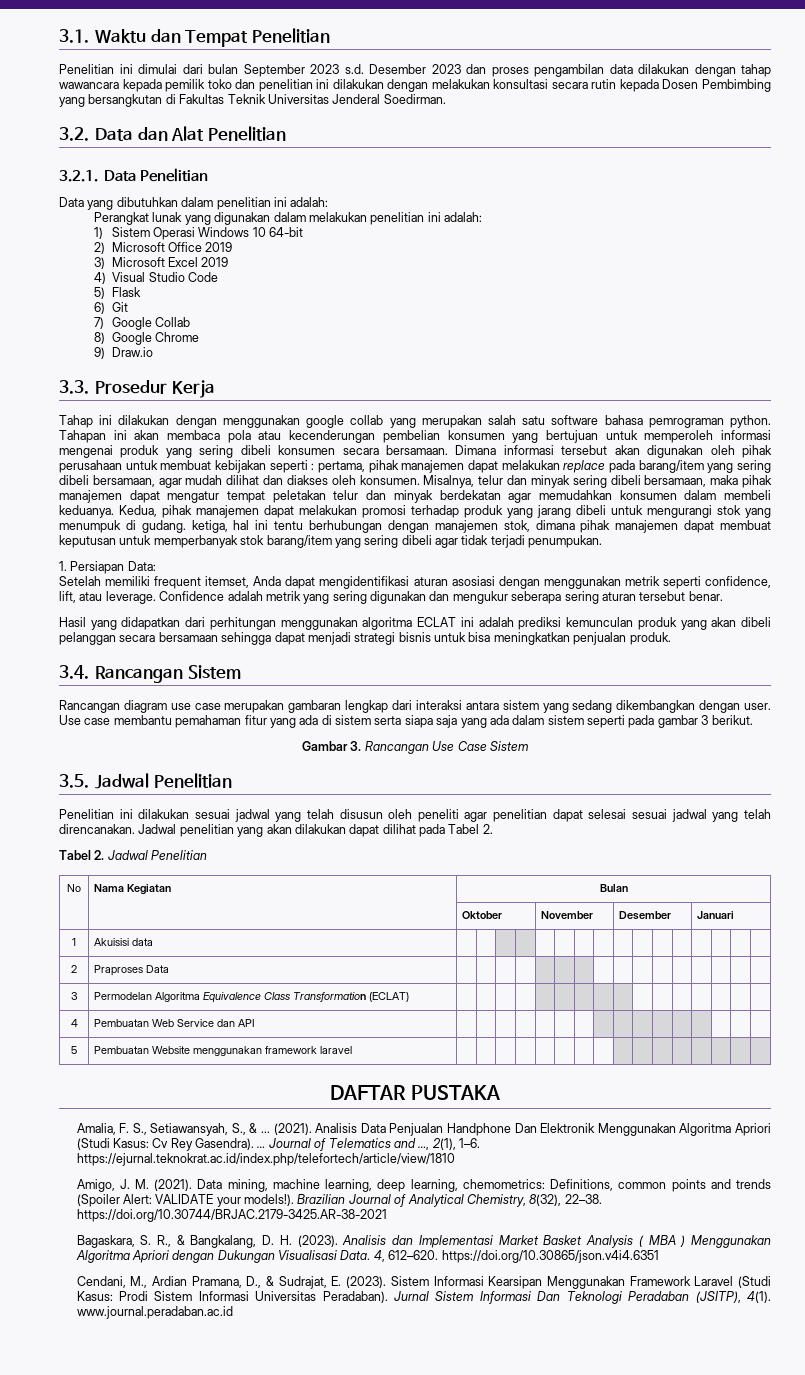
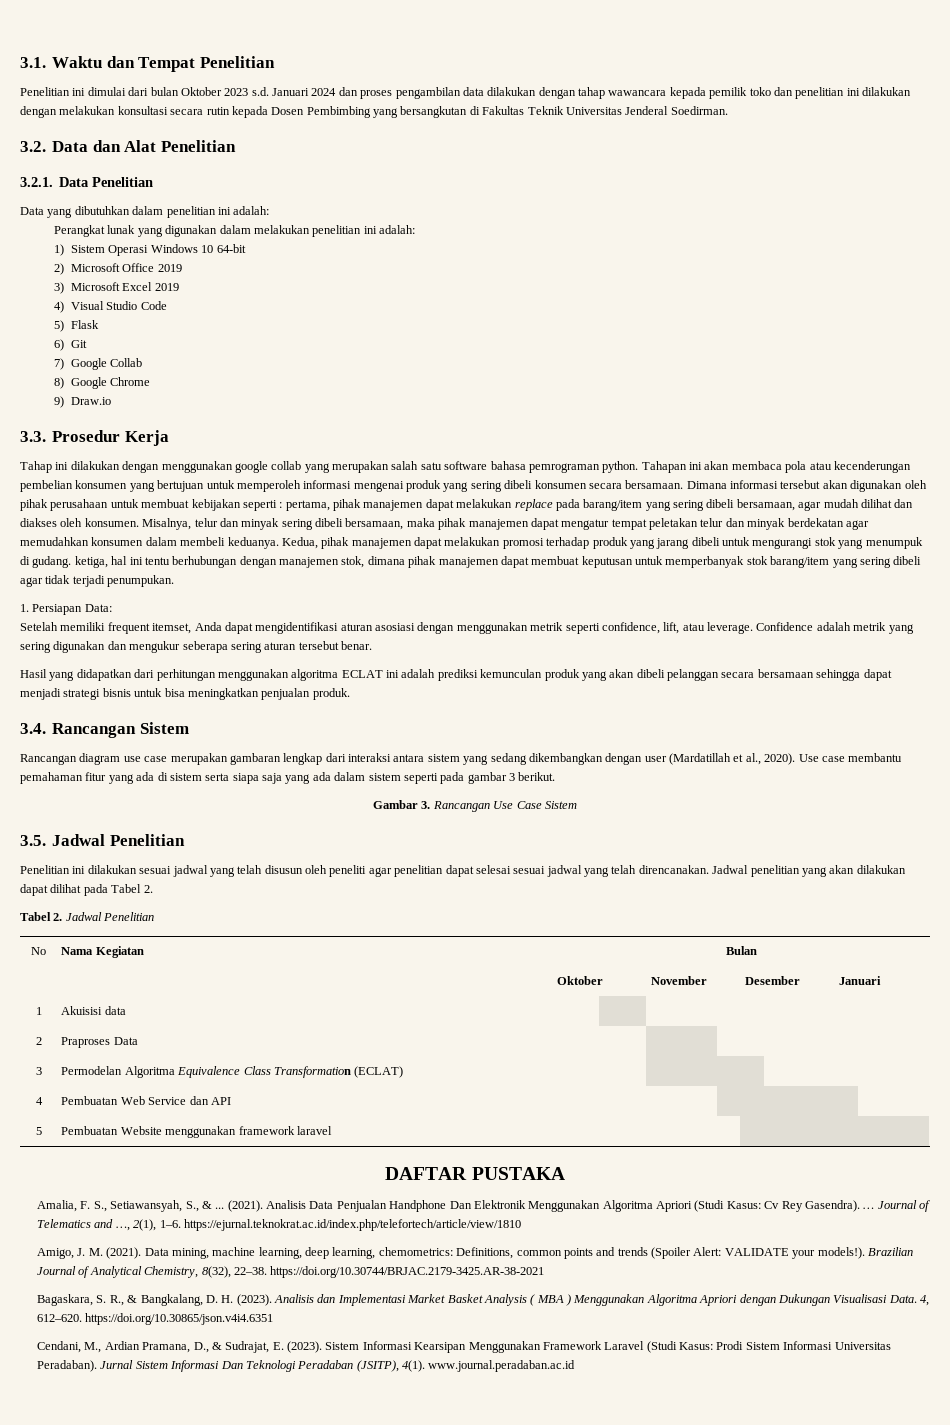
- Penelitian ini dimulai dari bulan September 2023 s.d. Desember 2023 dan proses pengambilan data dilakukan dengan tahap wawancara kepada pemilik toko dan penelitian ini dilakukan dengan melakukan konsultasi secara rutin kepada Dosen Pembimbing yang bersangkutan di Fakultas Teknik Universitas Jenderal Soedirman.
+ Penelitian ini dimulai dari bulan Oktober 2023 s.d. Januari 2024 dan proses pengambilan data dilakukan dengan tahap wawancara kepada pemilik toko dan penelitian ini dilakukan dengan melakukan konsultasi secara rutin kepada Dosen Pembimbing yang bersangkutan di Fakultas Teknik Universitas Jenderal Soedirman.
- Rancangan diagram use case merupakan gambaran lengkap dari interaksi antara sistem yang sedang dikembangkan dengan user.
+ Rancangan diagram use case merupakan gambaran lengkap dari interaksi antara sistem yang sedang dikembangkan dengan user (Mardatillah et al., 2020).

